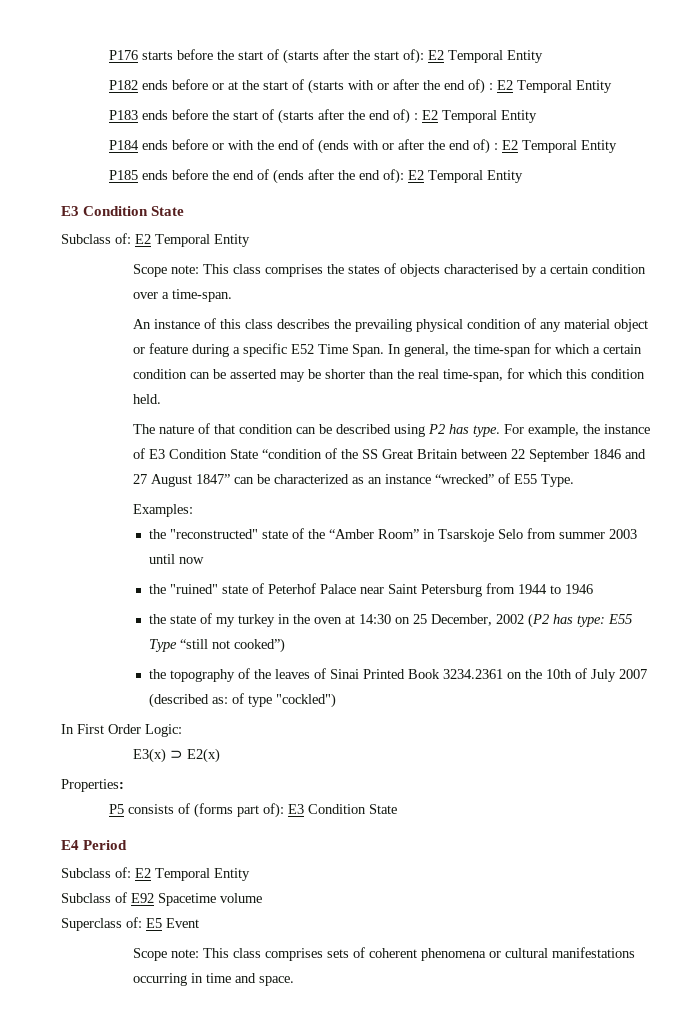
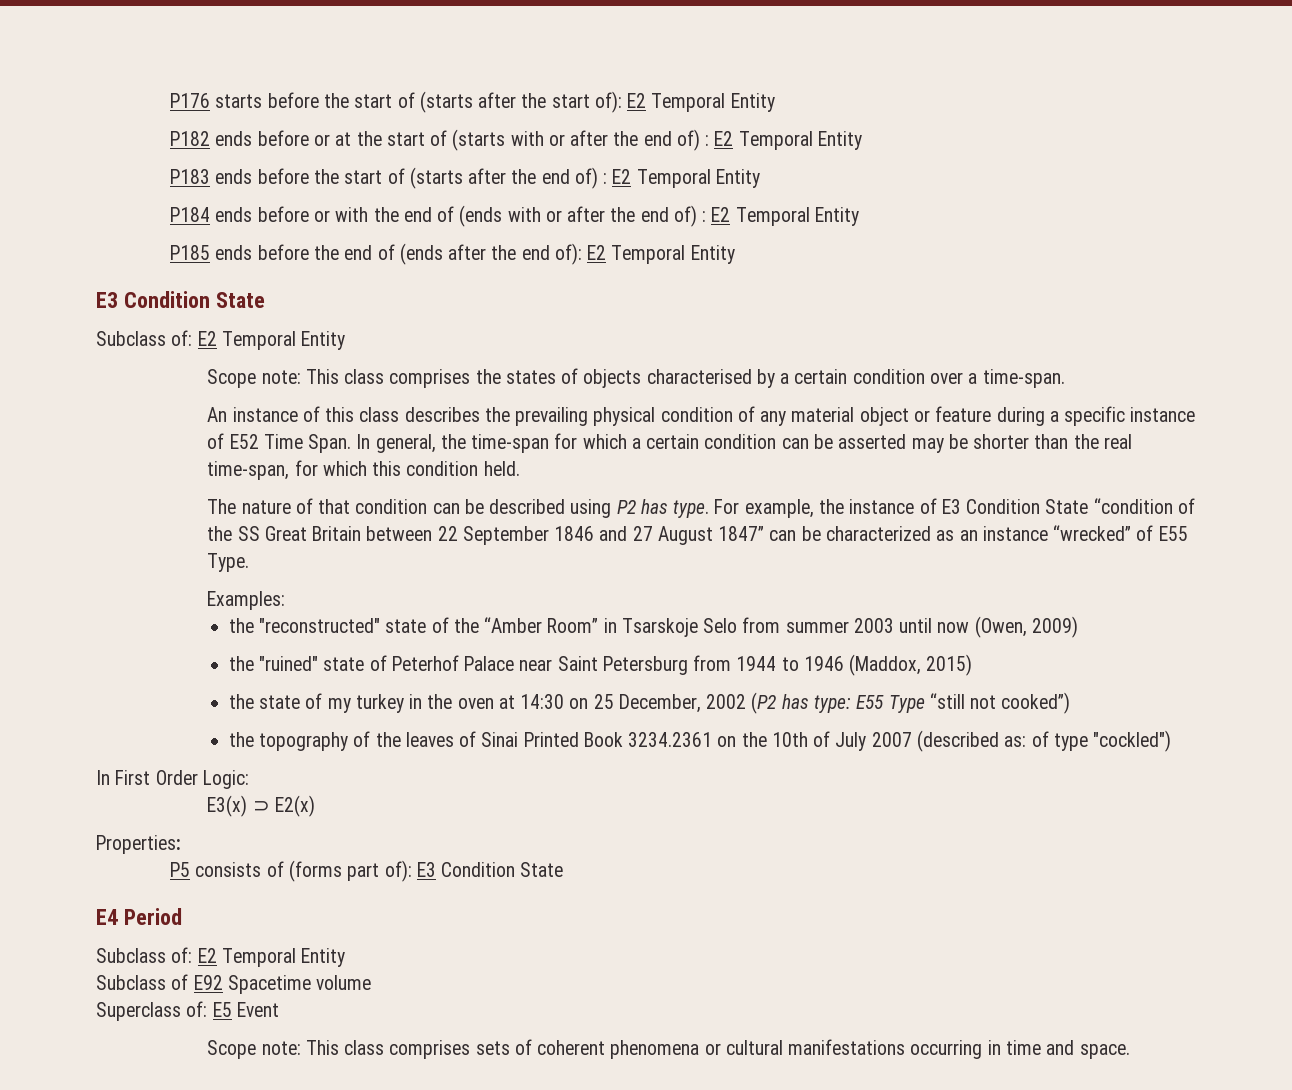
- An instance of this class describes the prevailing physical condition of any material object or feature during a specific E52 Time Span.
+ An instance of this class describes the prevailing physical condition of any material object or feature during a specific instance of E52 Time Span.
- the "reconstructed" state of the “Amber Room” in Tsarskoje Selo from summer 2003 until now
+ the "reconstructed" state of the “Amber Room” in Tsarskoje Selo from summer 2003 until now (Owen, 2009)
- the "ruined" state of Peterhof Palace near Saint Petersburg from 1944 to 1946
+ the "ruined" state of Peterhof Palace near Saint Petersburg from 1944 to 1946 (Maddox, 2015)

